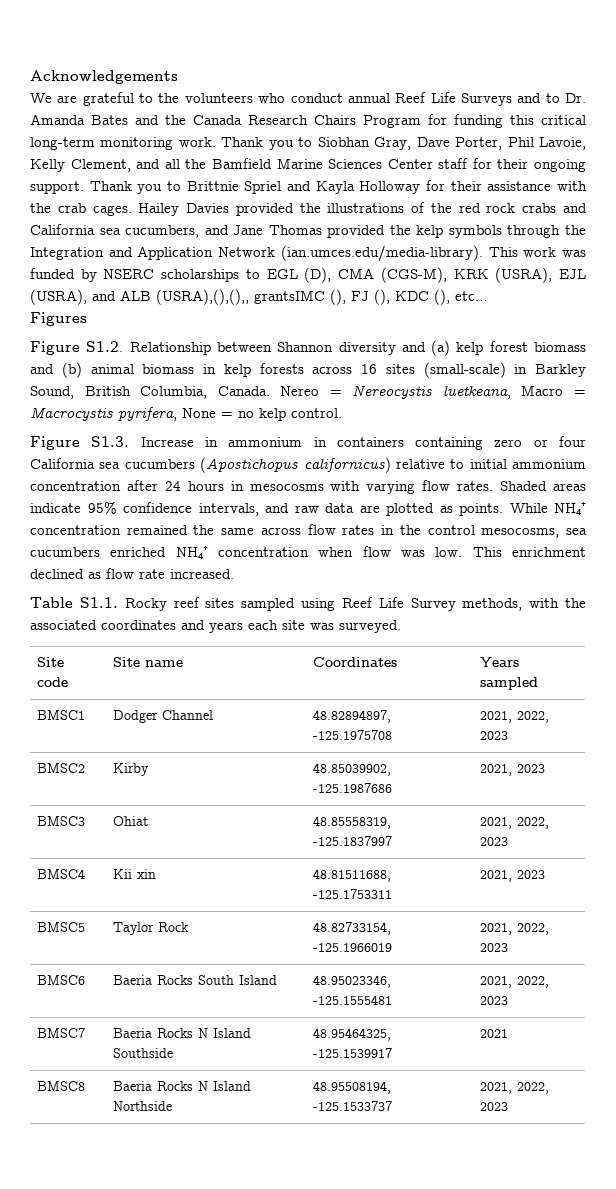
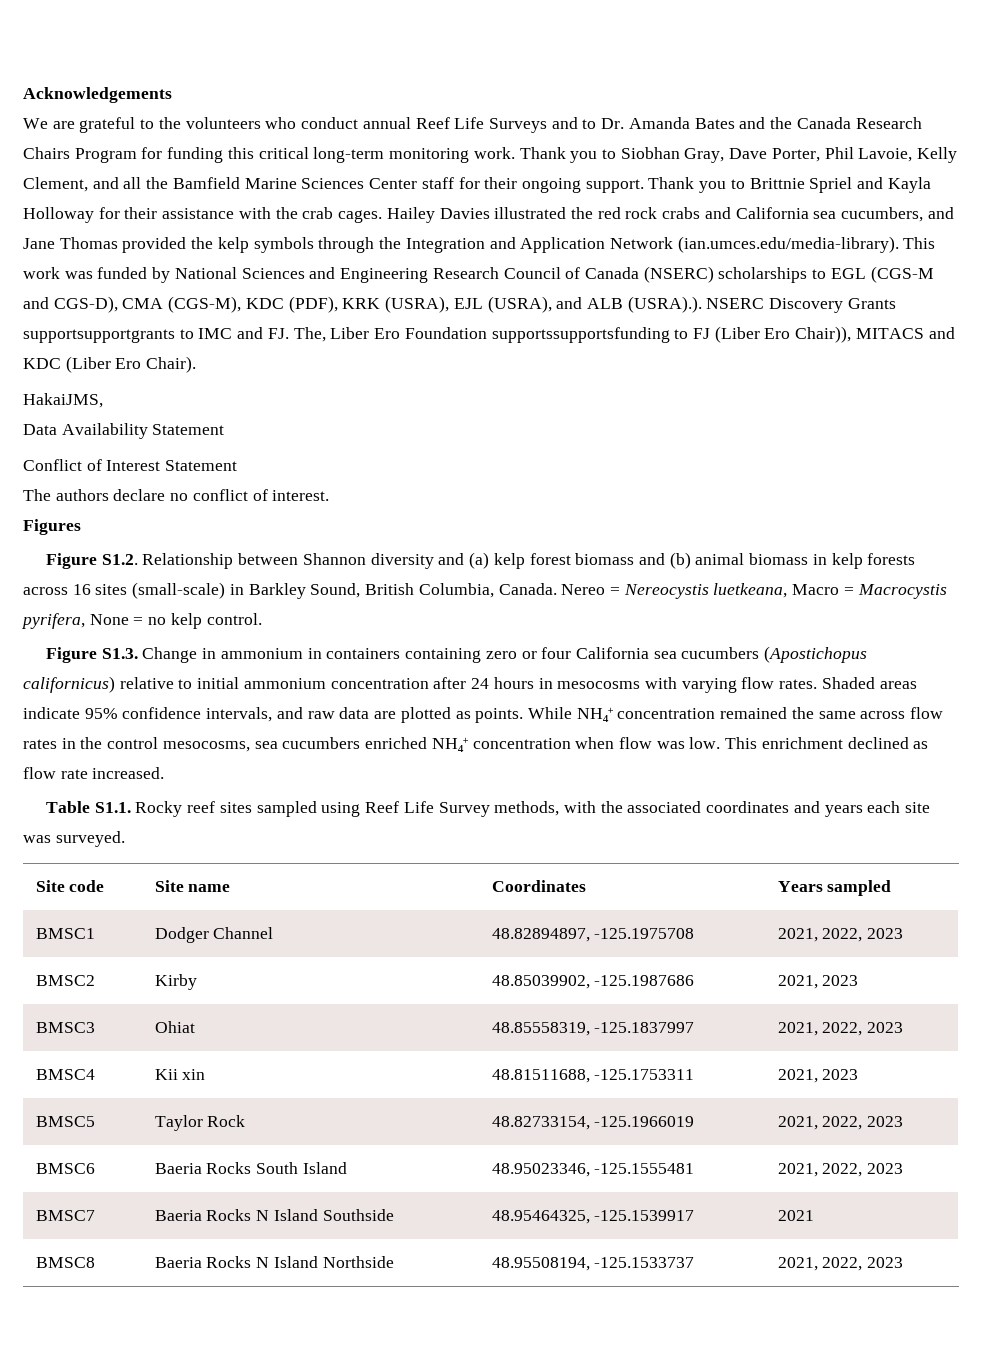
- Hailey Davies provided the illustrations of the red rock crabs and California sea cucumbers, and Jane Thomas provided the kelp symbols through the Integration and Application Network (ian.umces.edu/media-library). This work was funded by NSERC scholarships to EGL (D), CMA (CGS-M), KRK (USRA), EJL (USRA), and ALB (USRA),(),(),, grantsIMC (), FJ (), KDC (), etc…
+ Hailey Davies illustrated the red rock crabs and California sea cucumbers, and Jane Thomas provided the kelp symbols through the Integration and Application Network (ian.umces.edu/media-library). This work was funded by National Sciences and Engineering Research Council of Canada (NSERC) scholarships to EGL (CGS-M and CGS-D), CMA (CGS-M), KDC (PDF), KRK (USRA), EJL (USRA), and ALB (USRA).). NSERC Discovery Grants supportsupportgrants to IMC and FJ. The, Liber Ero Foundation supportssupportsfunding to FJ (Liber Ero Chair)), MITACS and KDC (Liber Ero Chair).
+ HakaiJMS,
+ Data Availability Statement
+ Conflict of Interest Statement
+ The authors declare no conflict of interest.
- Figure S1.3. Increase in ammonium in containers containing zero or four California sea cucumbers (Apostichopus californicus) relative to initial ammonium concentration after 24 hours in mesocosms with varying flow rates.
+ Figure S1.3. Change in ammonium in containers containing zero or four California sea cucumbers (Apostichopus californicus) relative to initial ammonium concentration after 24 hours in mesocosms with varying flow rates.

